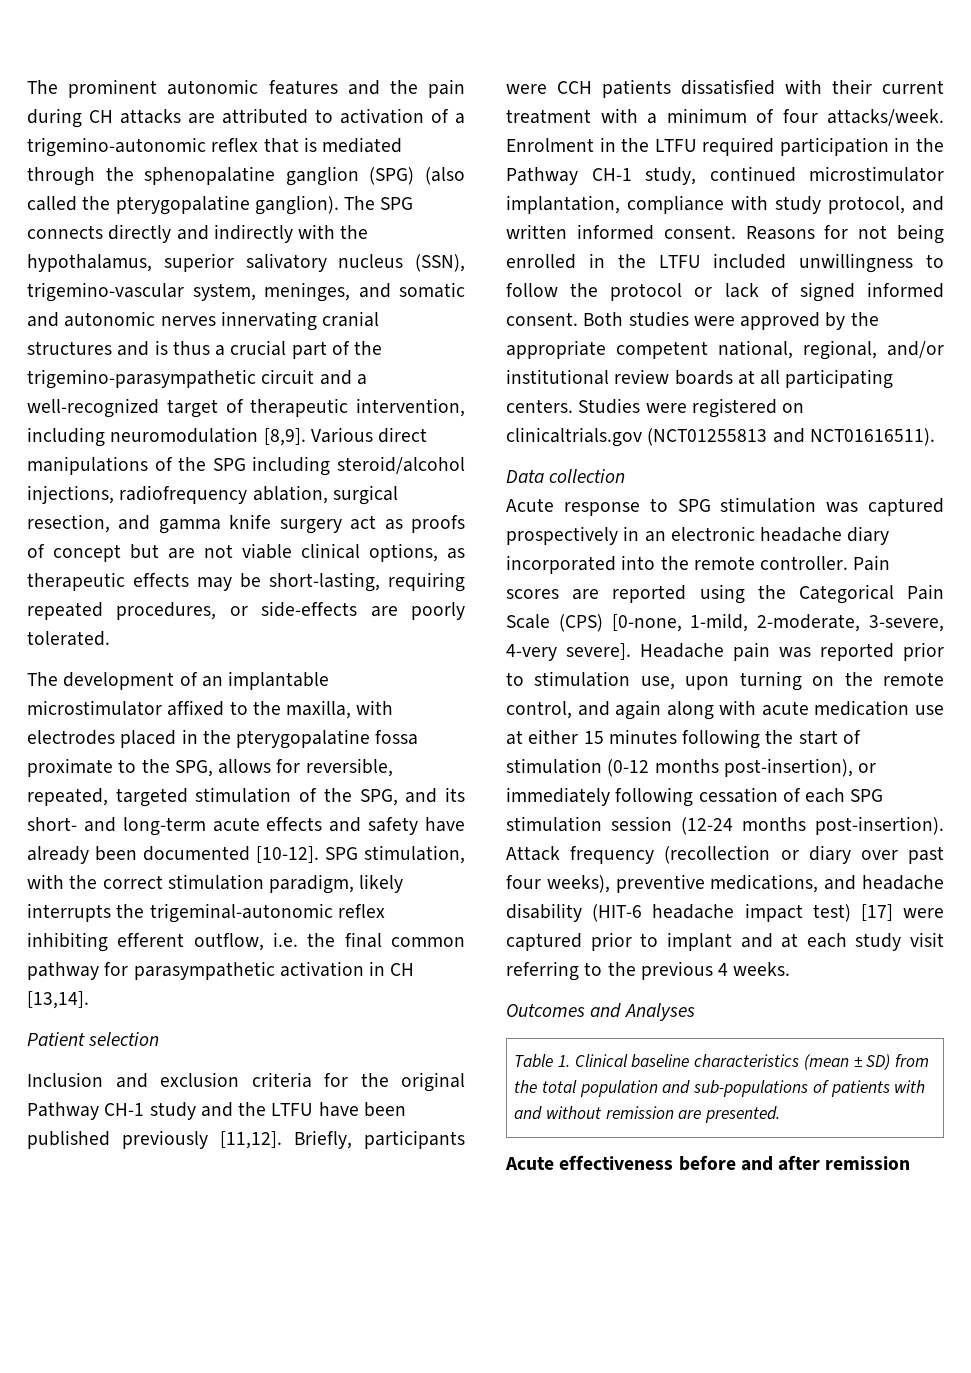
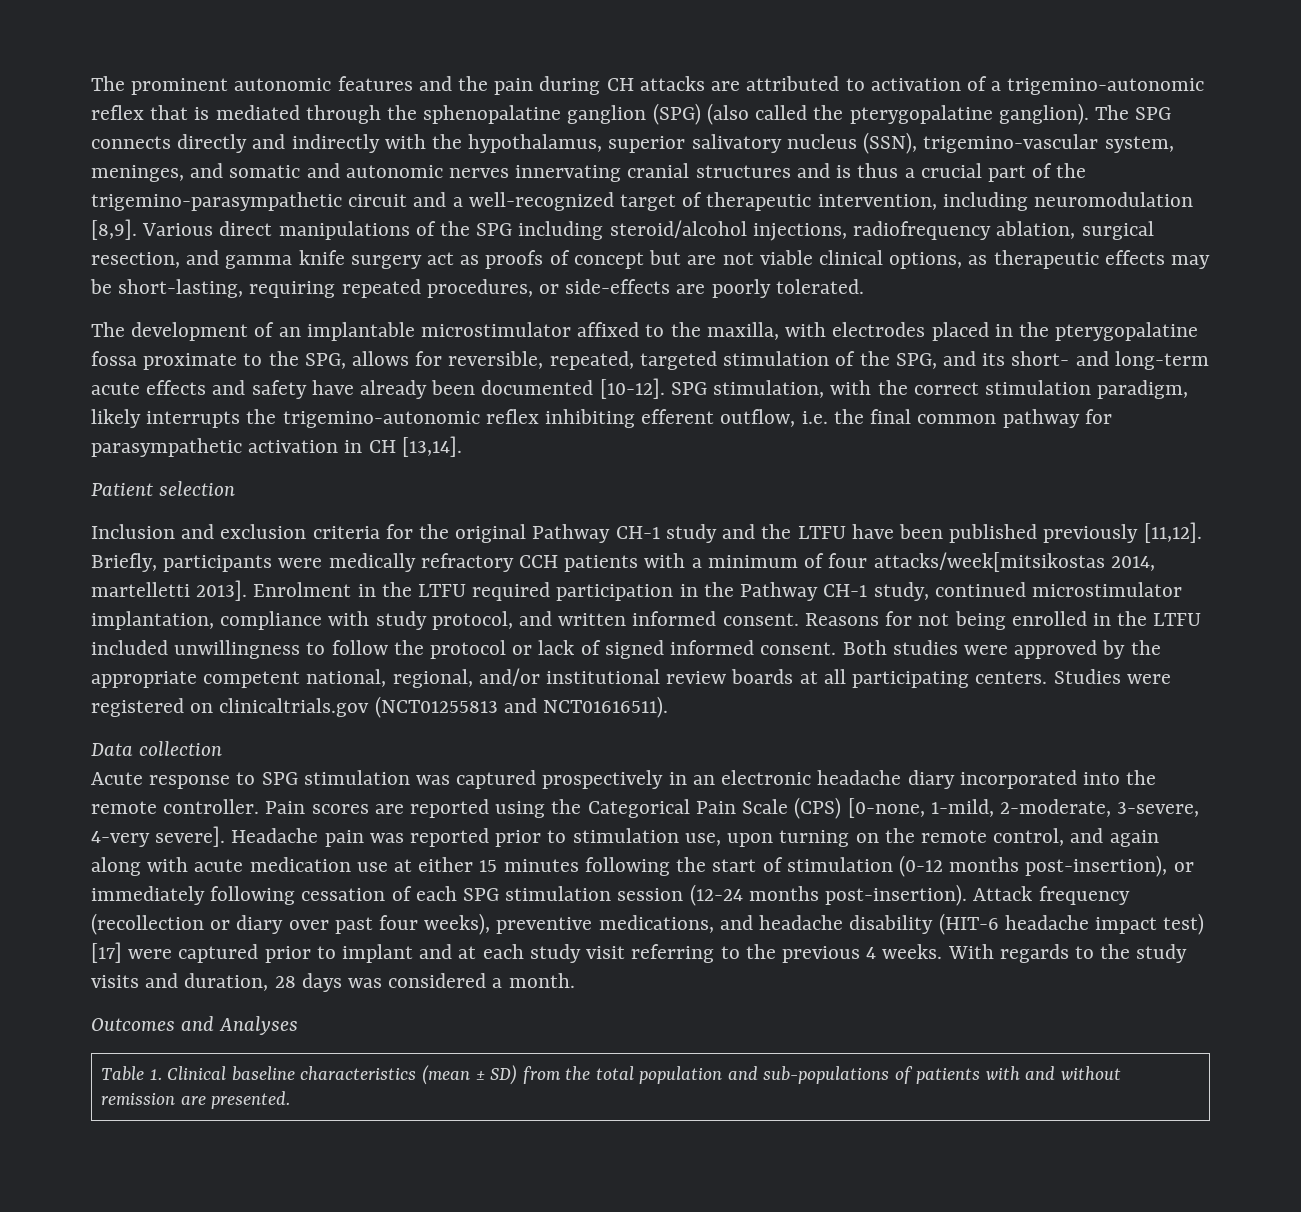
- SPG stimulation, with the correct stimulation paradigm, likely interrupts the trigeminal-autonomic reflex inhibiting efferent outflow, i.e. the final common pathway for parasympathetic activation in CH [13,14].
+ SPG stimulation, with the correct stimulation paradigm, likely interrupts the trigemino-autonomic reflex inhibiting efferent outflow, i.e. the final common pathway for parasympathetic activation in CH [13,14].
- Briefly, participants were CCH patients dissatisfied with their current treatment with a minimum of four attacks/week.
+ Briefly, participants were medically refractory CCH patients with a minimum of four attacks/week[mitsikostas 2014, martelletti 2013].
+ With regards to the study visits and duration, 28 days was considered a month.
- Acute effectiveness before and after remission

